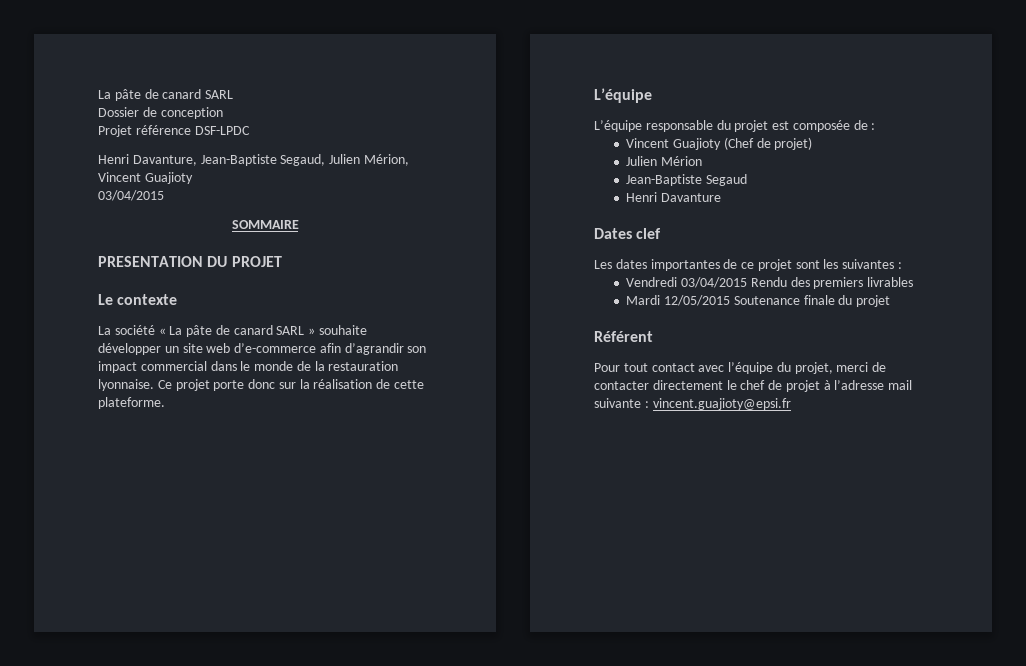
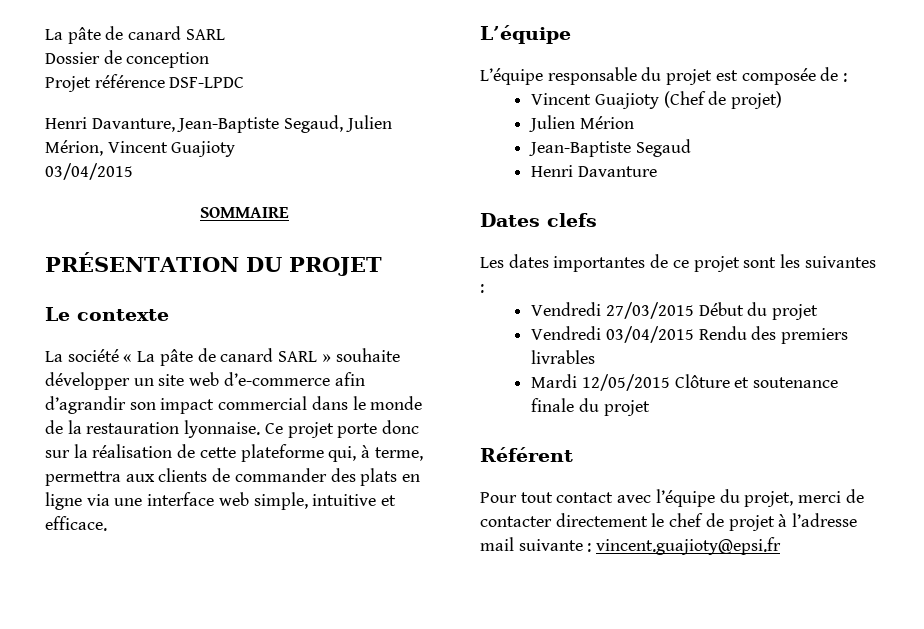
- PRESENTATION DU PROJET
+ PRÉSENTATION DU PROJET
- Ce projet porte donc sur la réalisation de cette plateforme.
+ Ce projet porte donc sur la réalisation de cette plateforme qui, à terme, permettra aux clients de commander des plats en ligne via une interface web simple, intuitive et efficace.
- Dates clef
+ Dates clefs
+ Vendredi 27/03/2015 Début du projet
- Mardi 12/05/2015 Soutenance finale du projet
+ Mardi 12/05/2015 Clôture et soutenance finale du projet

